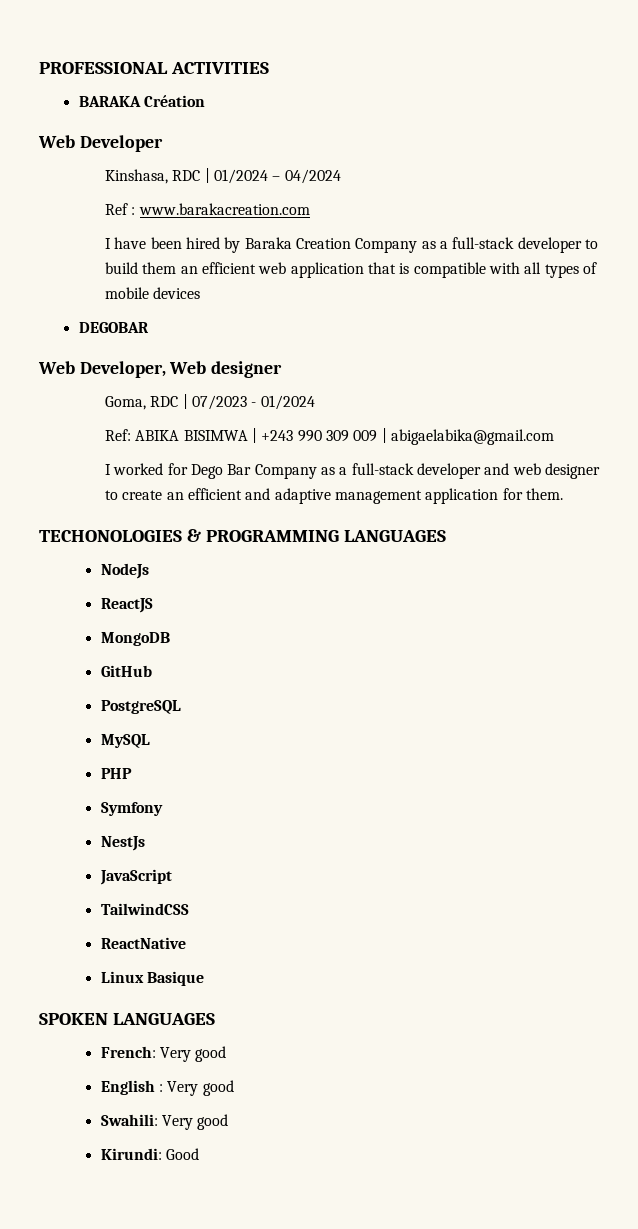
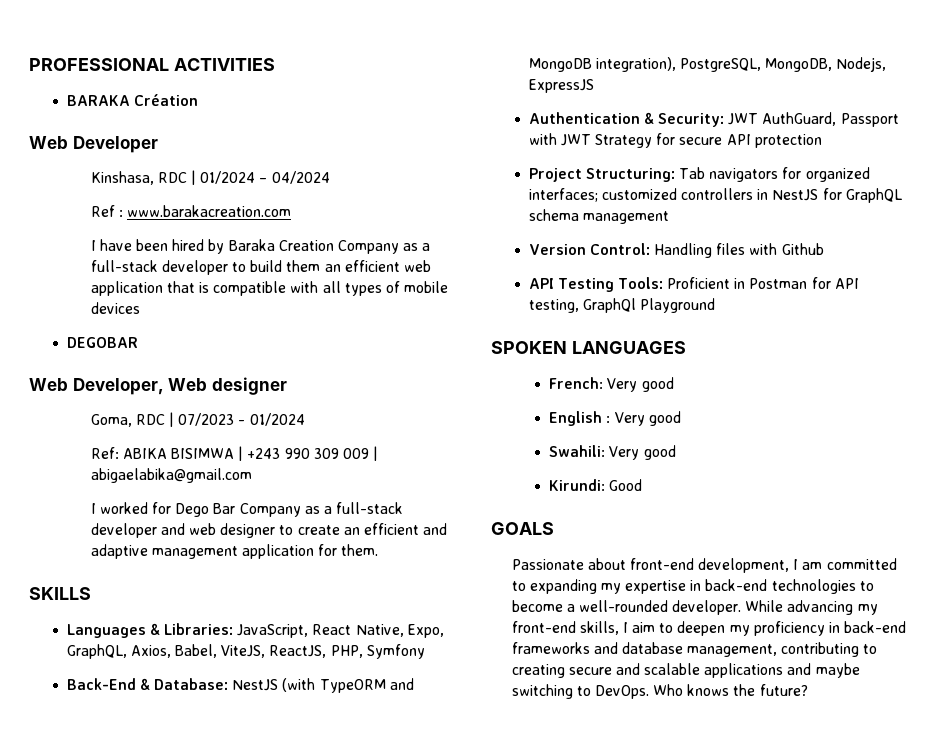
- TECHONOLOGIES & PROGRAMMING LANGUAGES
- NodeJs
- ReactJS
- MongoDB
- GitHub
- PostgreSQL
- MySQL
- PHP
- Symfony
- NestJs
- JavaScript
- TailwindCSS
- ReactNative
- Linux Basique
+ SKILLS
+ Languages & Libraries: JavaScript, React Native, Expo, GraphQL, Axios, Babel, ViteJS, ReactJS, PHP, Symfony
+ Back-End & Database: NestJS (with TypeORM and MongoDB integration), PostgreSQL, MongoDB, Nodejs, ExpressJS
+ Authentication & Security: JWT AuthGuard, Passport with JWT Strategy for secure API protection
+ Project Structuring: Tab navigators for organized interfaces; customized controllers in NestJS for GraphQL schema management
+ Version Control: Handling files with Github
+ API Testing Tools: Proficient in Postman for API testing, GraphQl Playground
+ GOALS
+ Passionate about front-end development, I am committed to expanding my expertise in back-end technologies to become a well-rounded developer. While advancing my front-end skills, I aim to deepen my proficiency in back-end frameworks and database management, contributing to creating secure and scalable applications and maybe switching to DevOps. Who knows the future?

